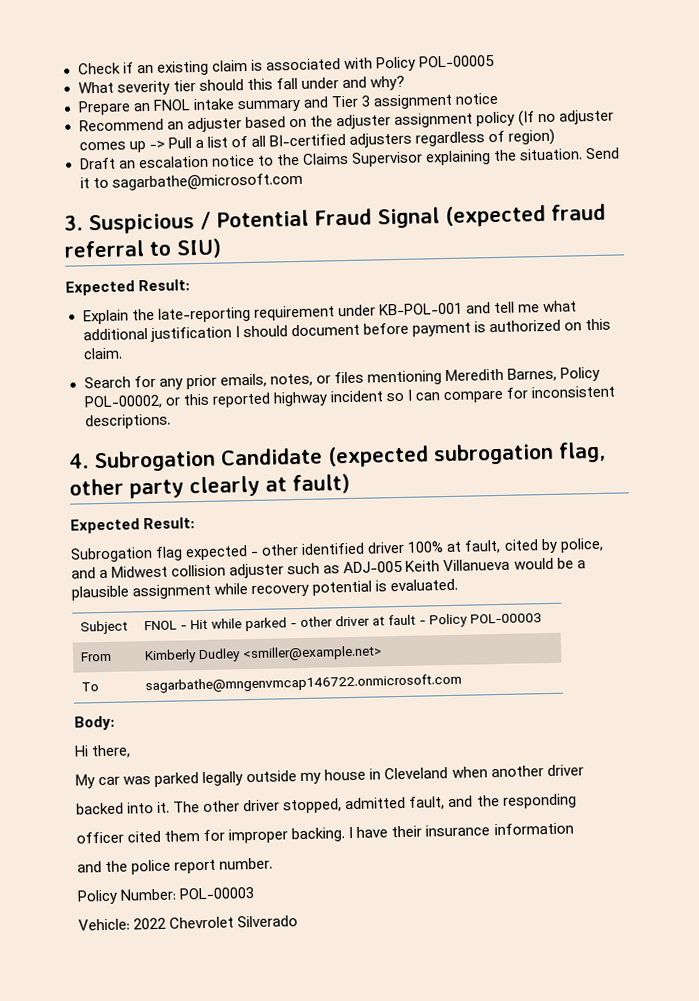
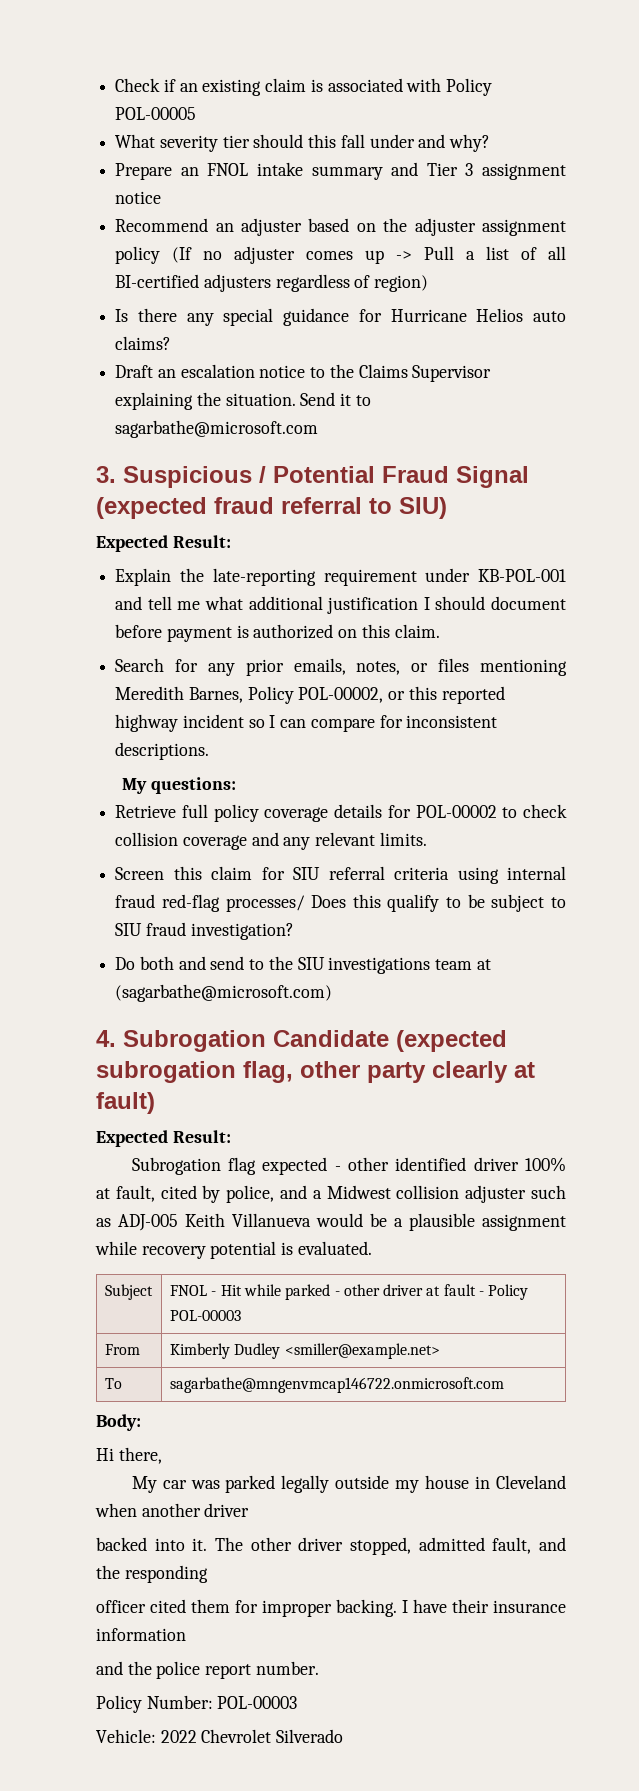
+ Is there any special guidance for Hurricane Helios auto claims?
+ My questions:
+ Retrieve full policy coverage details for POL-00002 to check collision coverage and any relevant limits.
+ Screen this claim for SIU referral criteria using internal fraud red-flag processes/ Does this qualify to be subject to SIU fraud investigation?
+ Do both and send to the SIU investigations team at (sagarbathe@microsoft.com)

